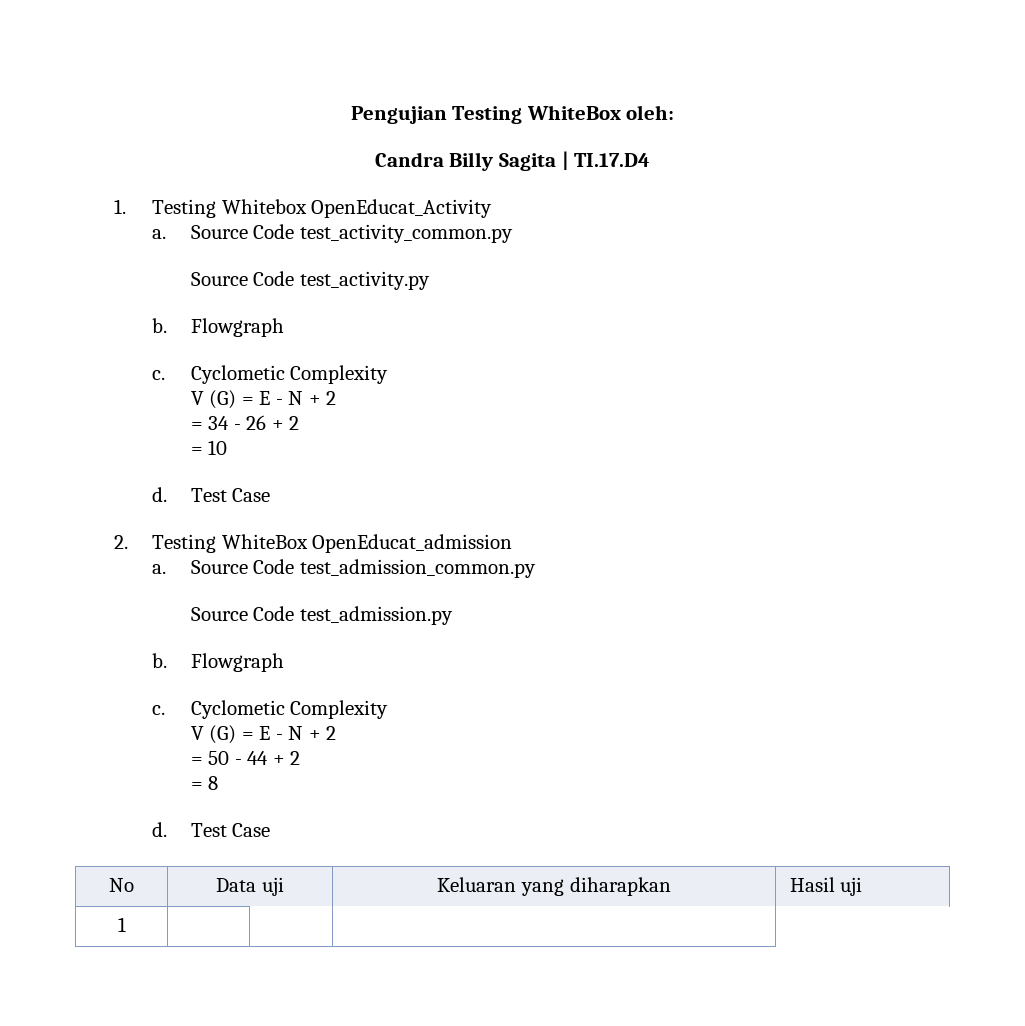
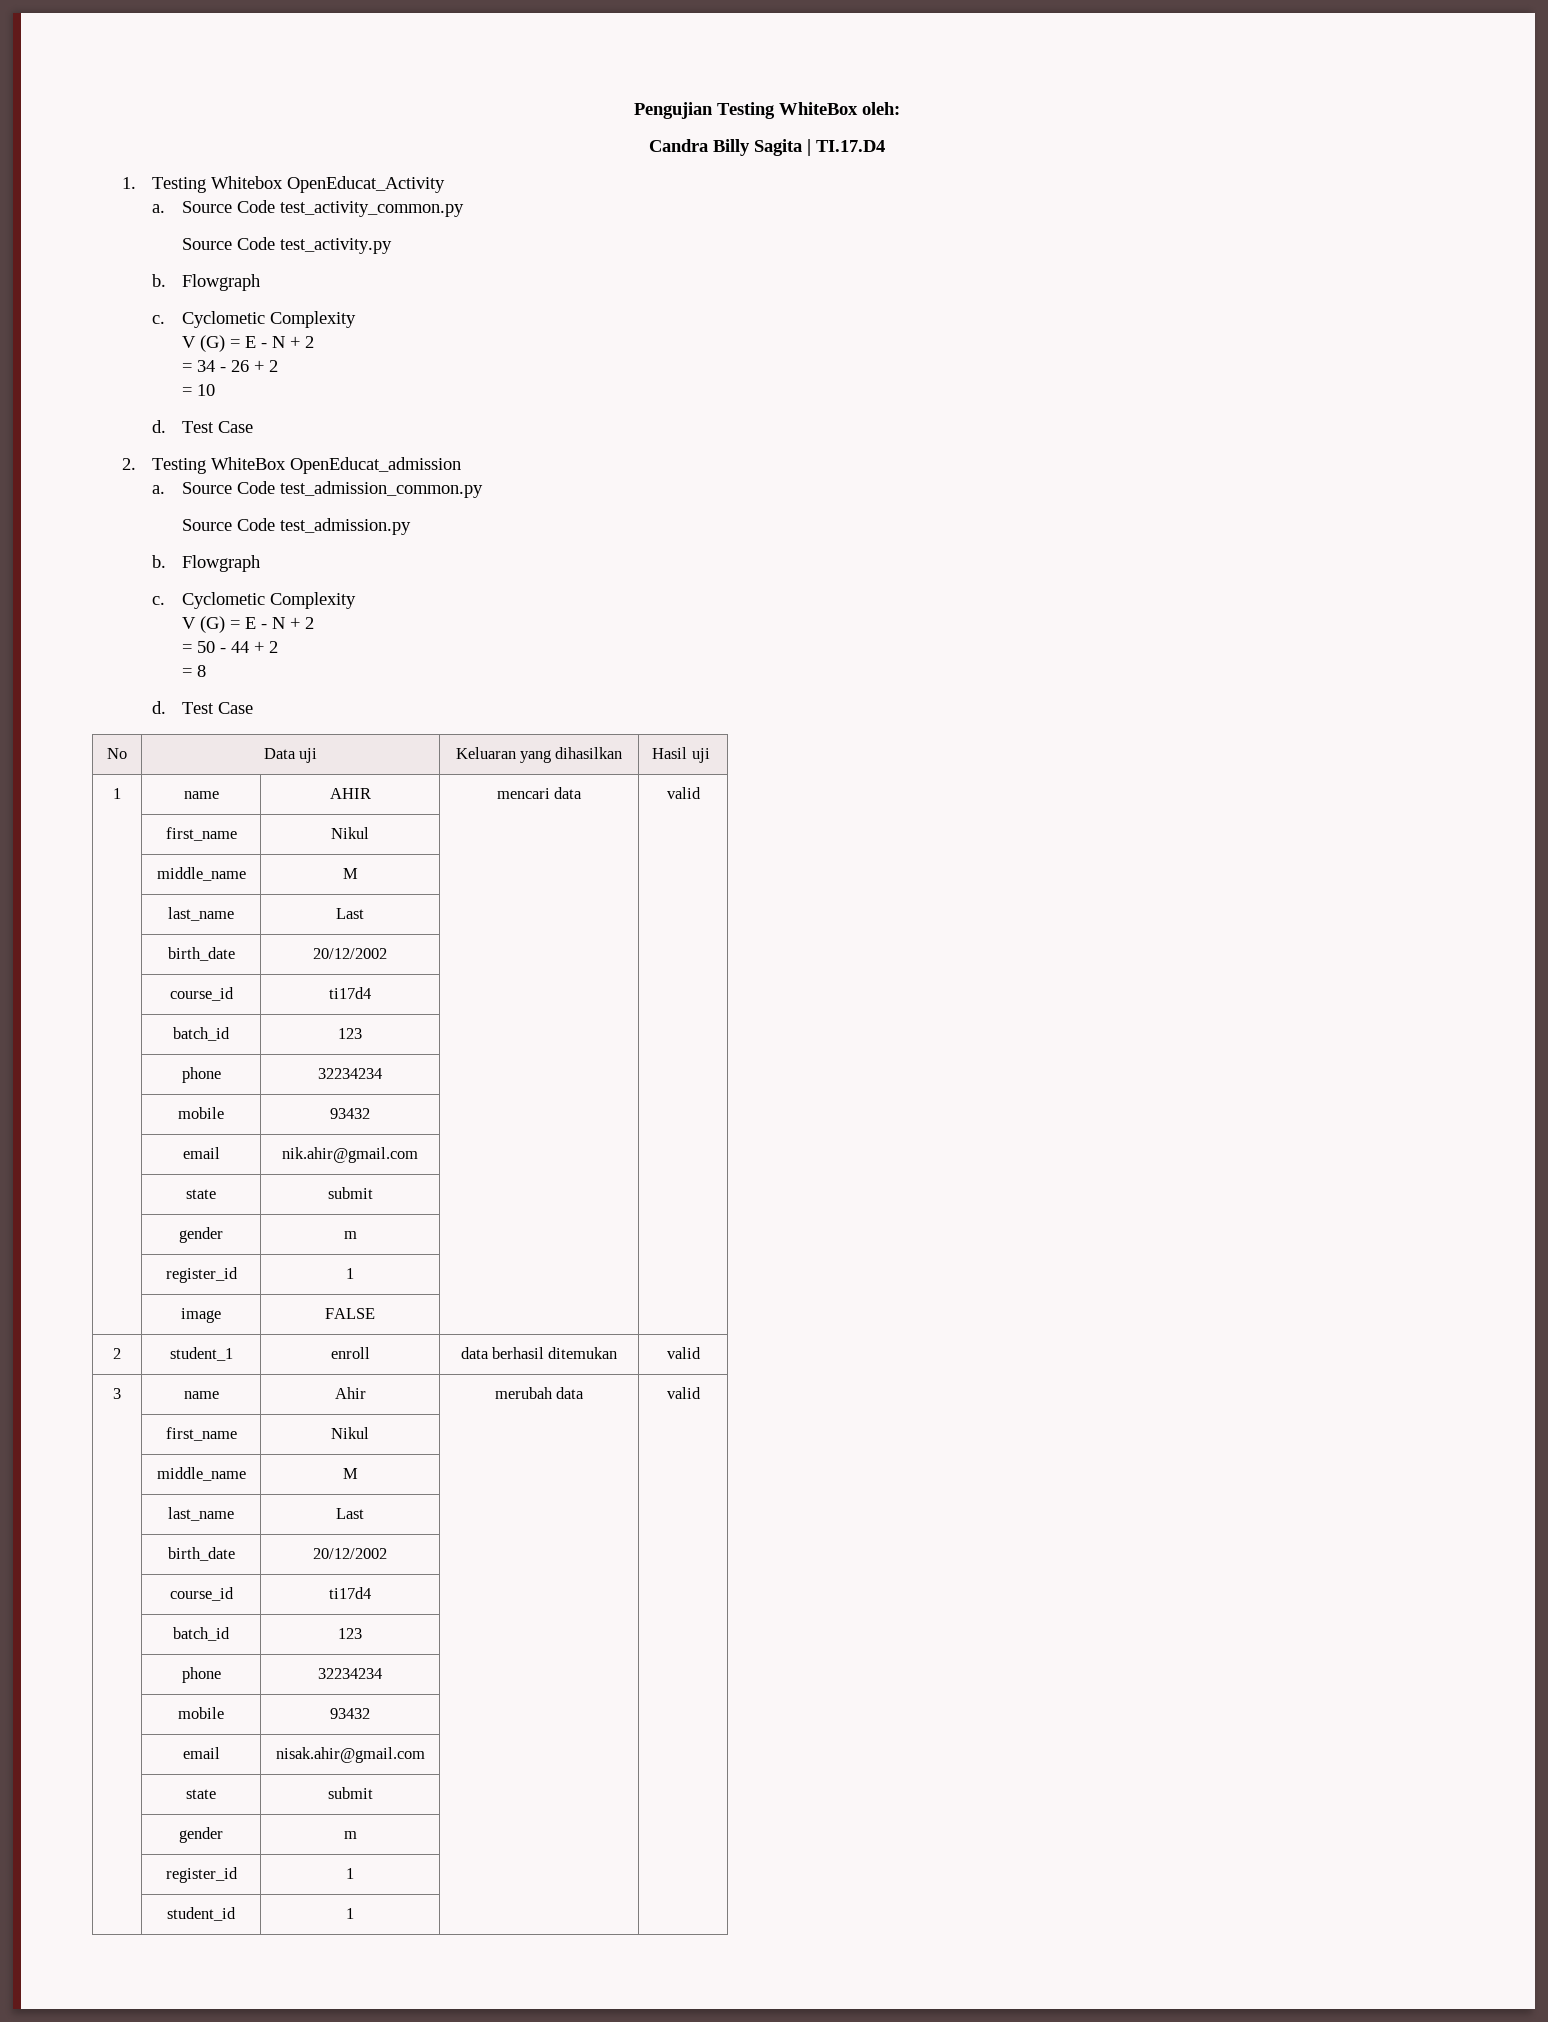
- No | Data uji | Keluaran yang diharapkan | Hasil uji
+ No | Data uji | Keluaran yang dihasilkan | Hasil uji
- 1 | | |
+ 1 | name | AHIR | mencari data | valid
+ | first_name | Nikul | |
+ | middle_name | M | |
+ | last_name | Last | |
+ | birth_date | 20/12/2002 | |
+ | course_id | ti17d4 | |
+ | batch_id | 123 | |
+ | phone | 32234234 | |
+ | mobile | 93432 | |
+ | email | nik.ahir@gmail.com | |
+ | state | submit | |
+ | gender | m | |
+ | register_id | 1 | |
+ | image | FALSE | |
+ 2 | student_1 | enroll | data berhasil ditemukan | valid
+ 3 | name | Ahir | merubah data | valid
+ | first_name | Nikul | |
+ | middle_name | M | |
+ | last_name | Last | |
+ | birth_date | 20/12/2002 | |
+ | course_id | ti17d4 | |
+ | batch_id | 123 | |
+ | phone | 32234234 | |
+ | mobile | 93432 | |
+ | email | nisak.ahir@gmail.com | |
+ | state | submit | |
+ | gender | m | |
+ | register_id | 1 | |
+ | student_id | 1 | |

